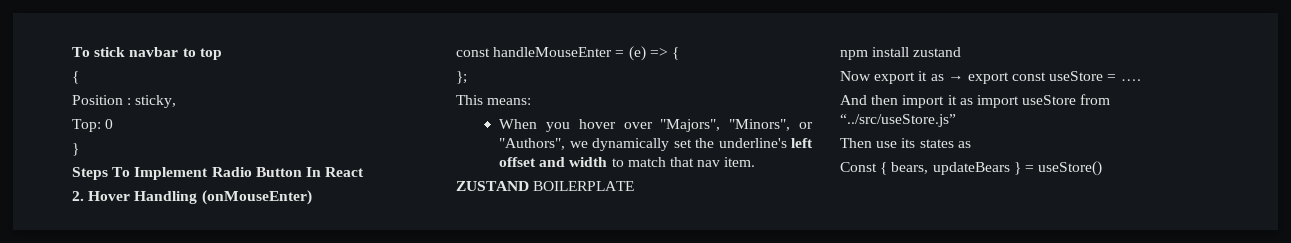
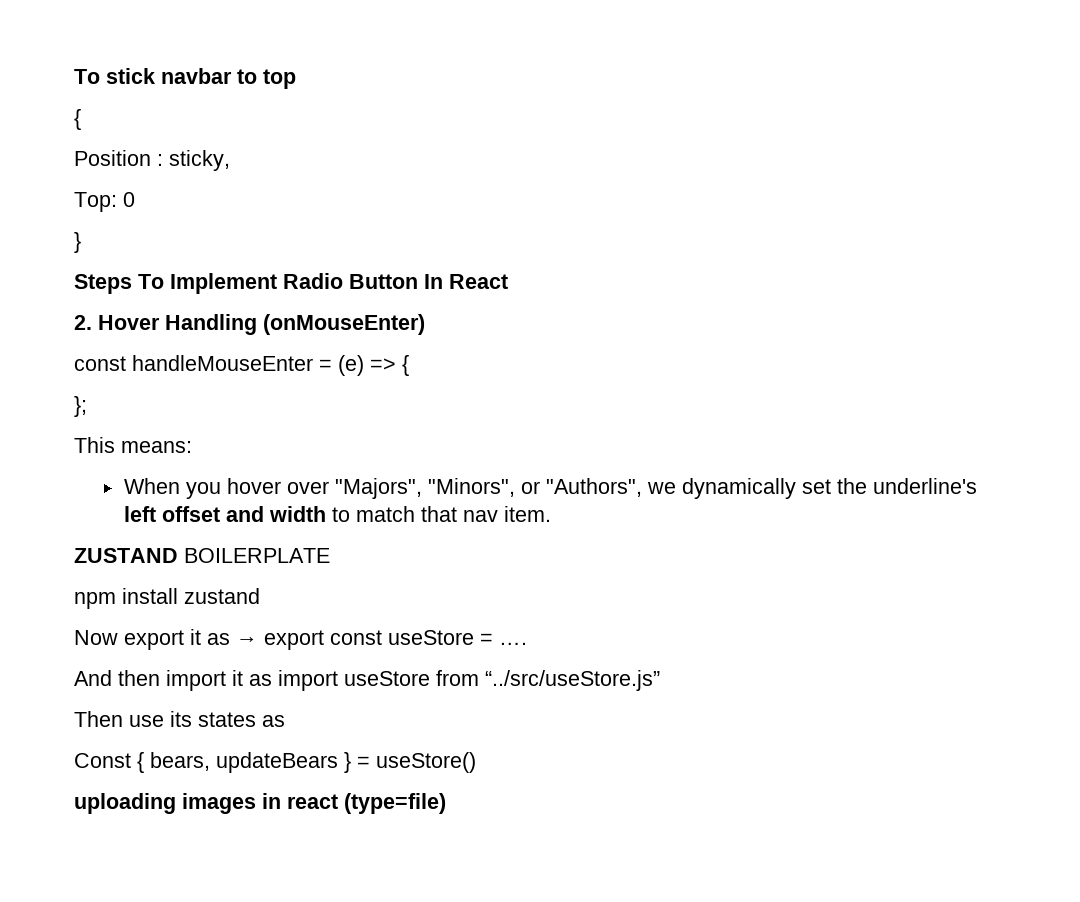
+ uploading images in react (type=file)

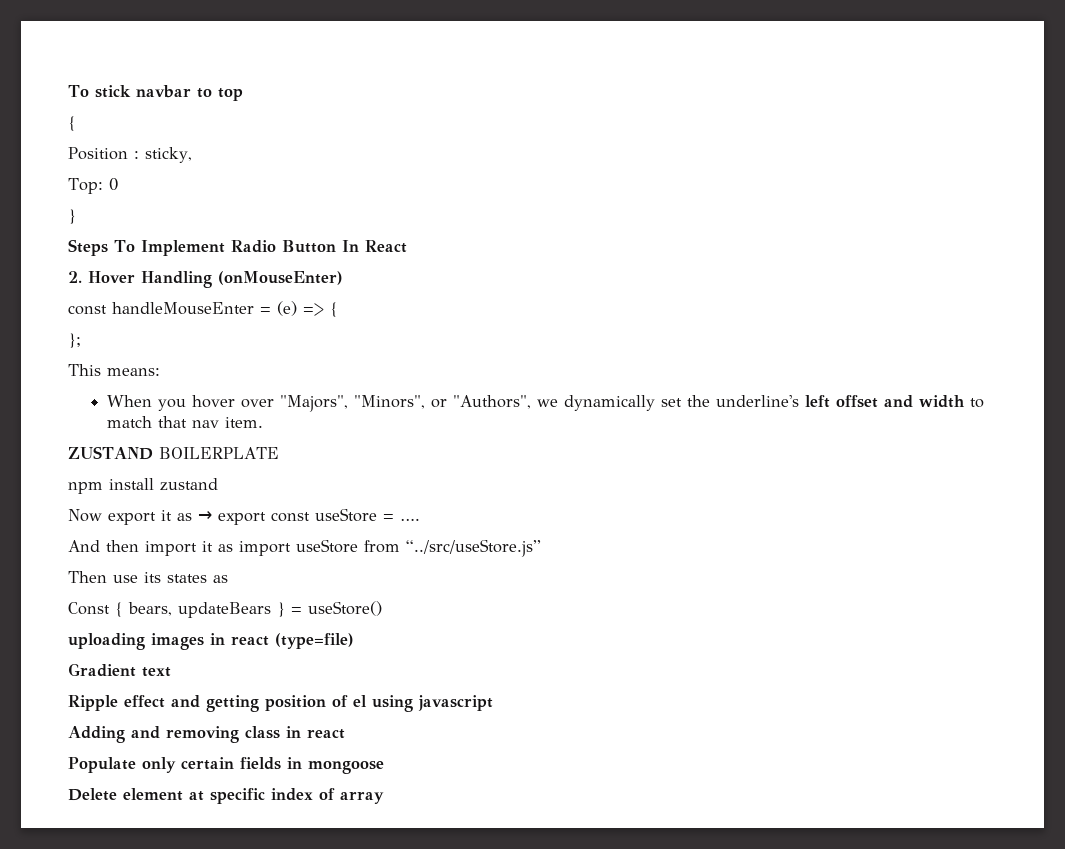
+ Gradient text
+ Ripple effect and getting position of el using javascript
+ Adding and removing class in react
+ Populate only certain fields in mongoose
+ Delete element at specific index of array

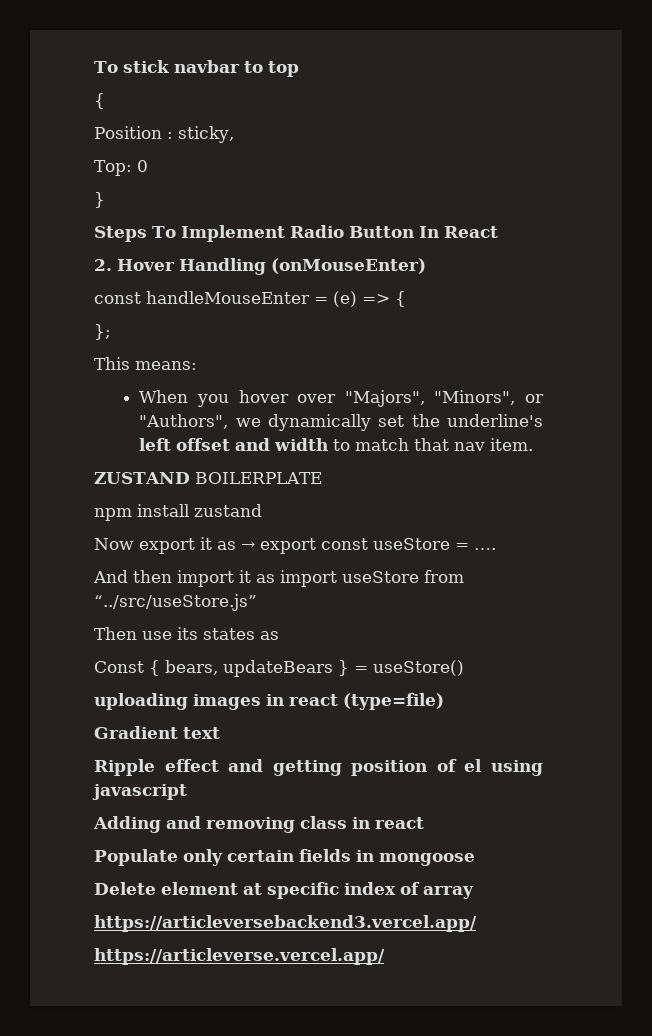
+ https://articleversebackend3.vercel.app/
+ https://articleverse.vercel.app/

